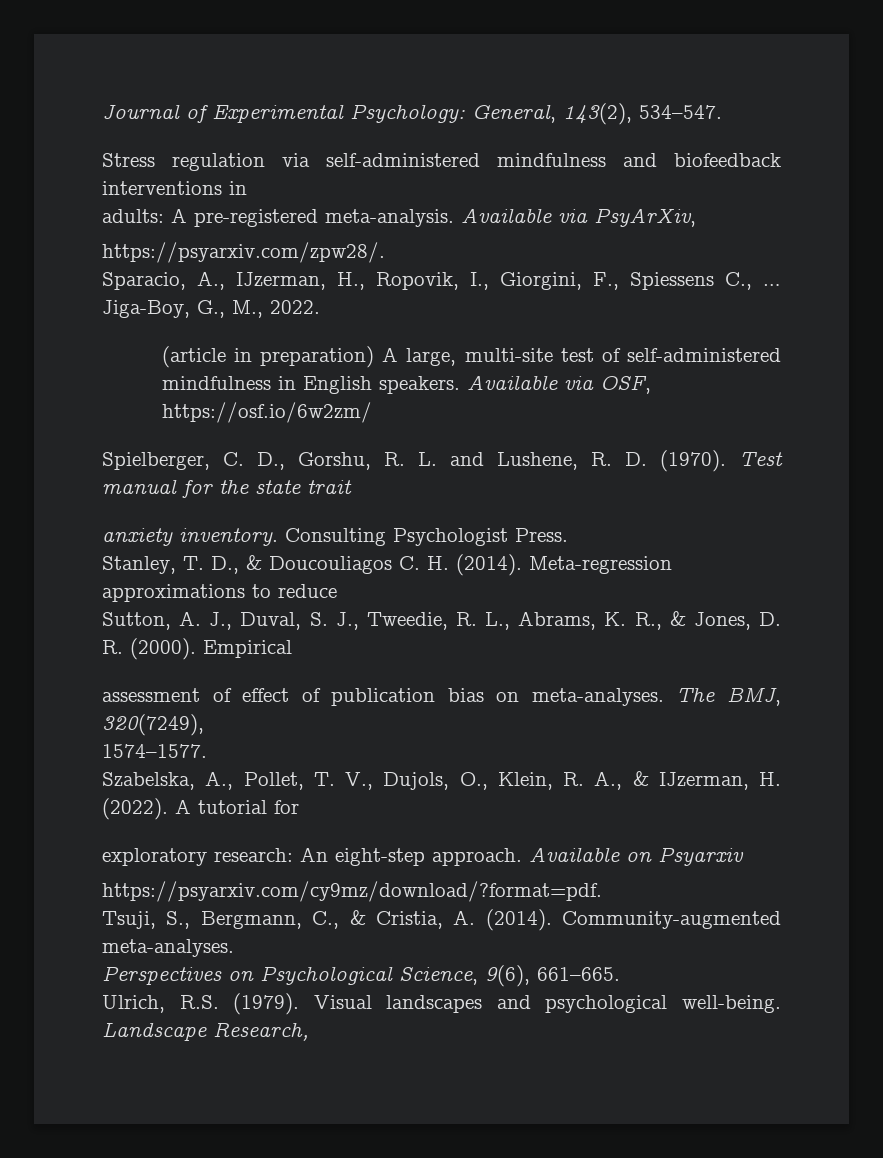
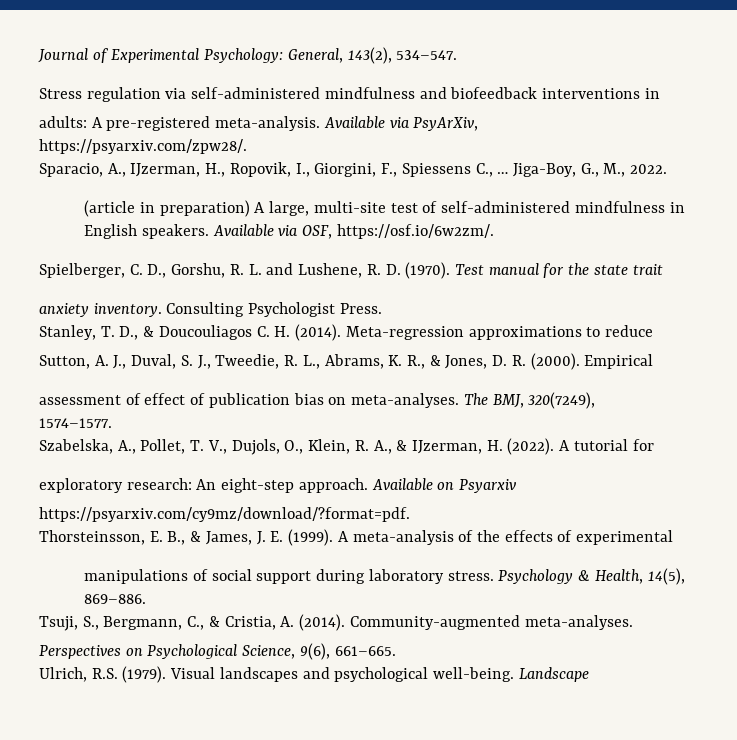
- Available via OSF, https://osf.io/6w2zm/
+ Available via OSF, https://osf.io/6w2zm/.
+ Thorsteinsson, E. B., & James, J. E. (1999). A meta-analysis of the effects of experimental
+ manipulations of social support during laboratory stress. Psychology & Health, 14(5), 869–886.
- Landscape Research,
+ Landscape

